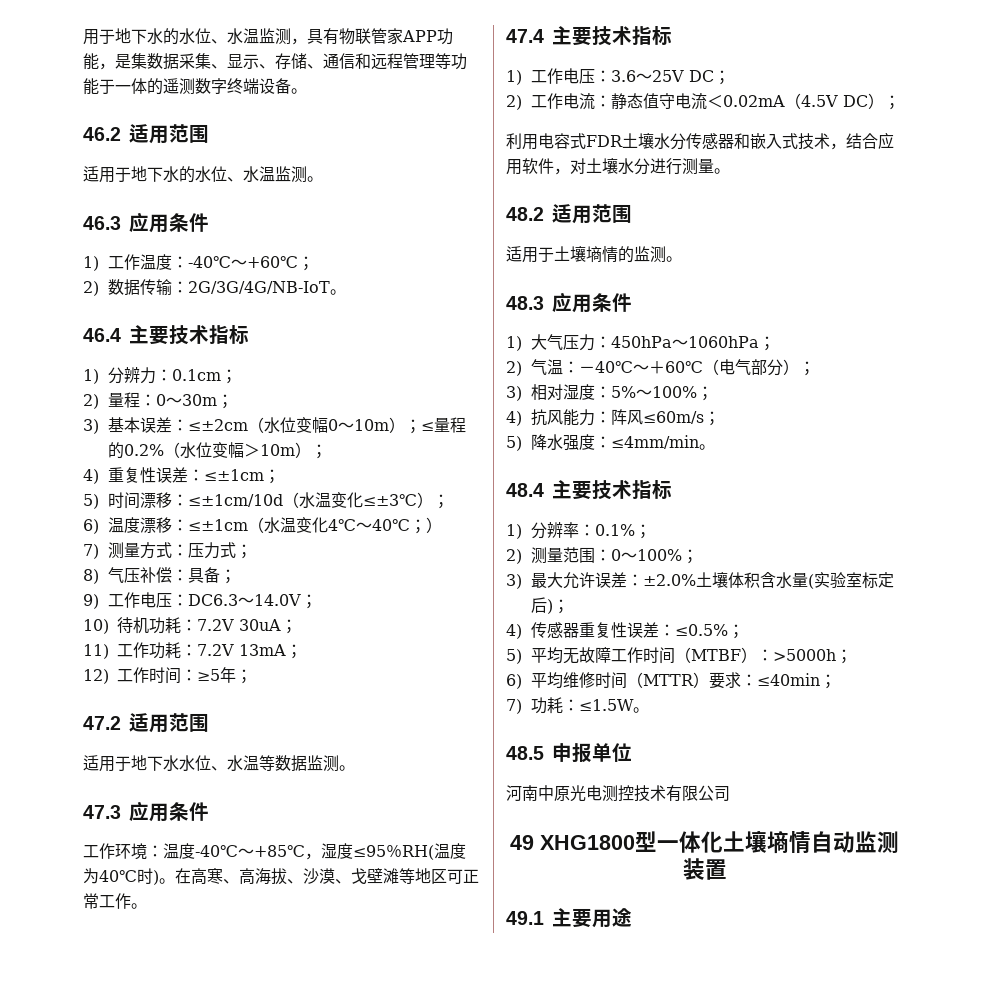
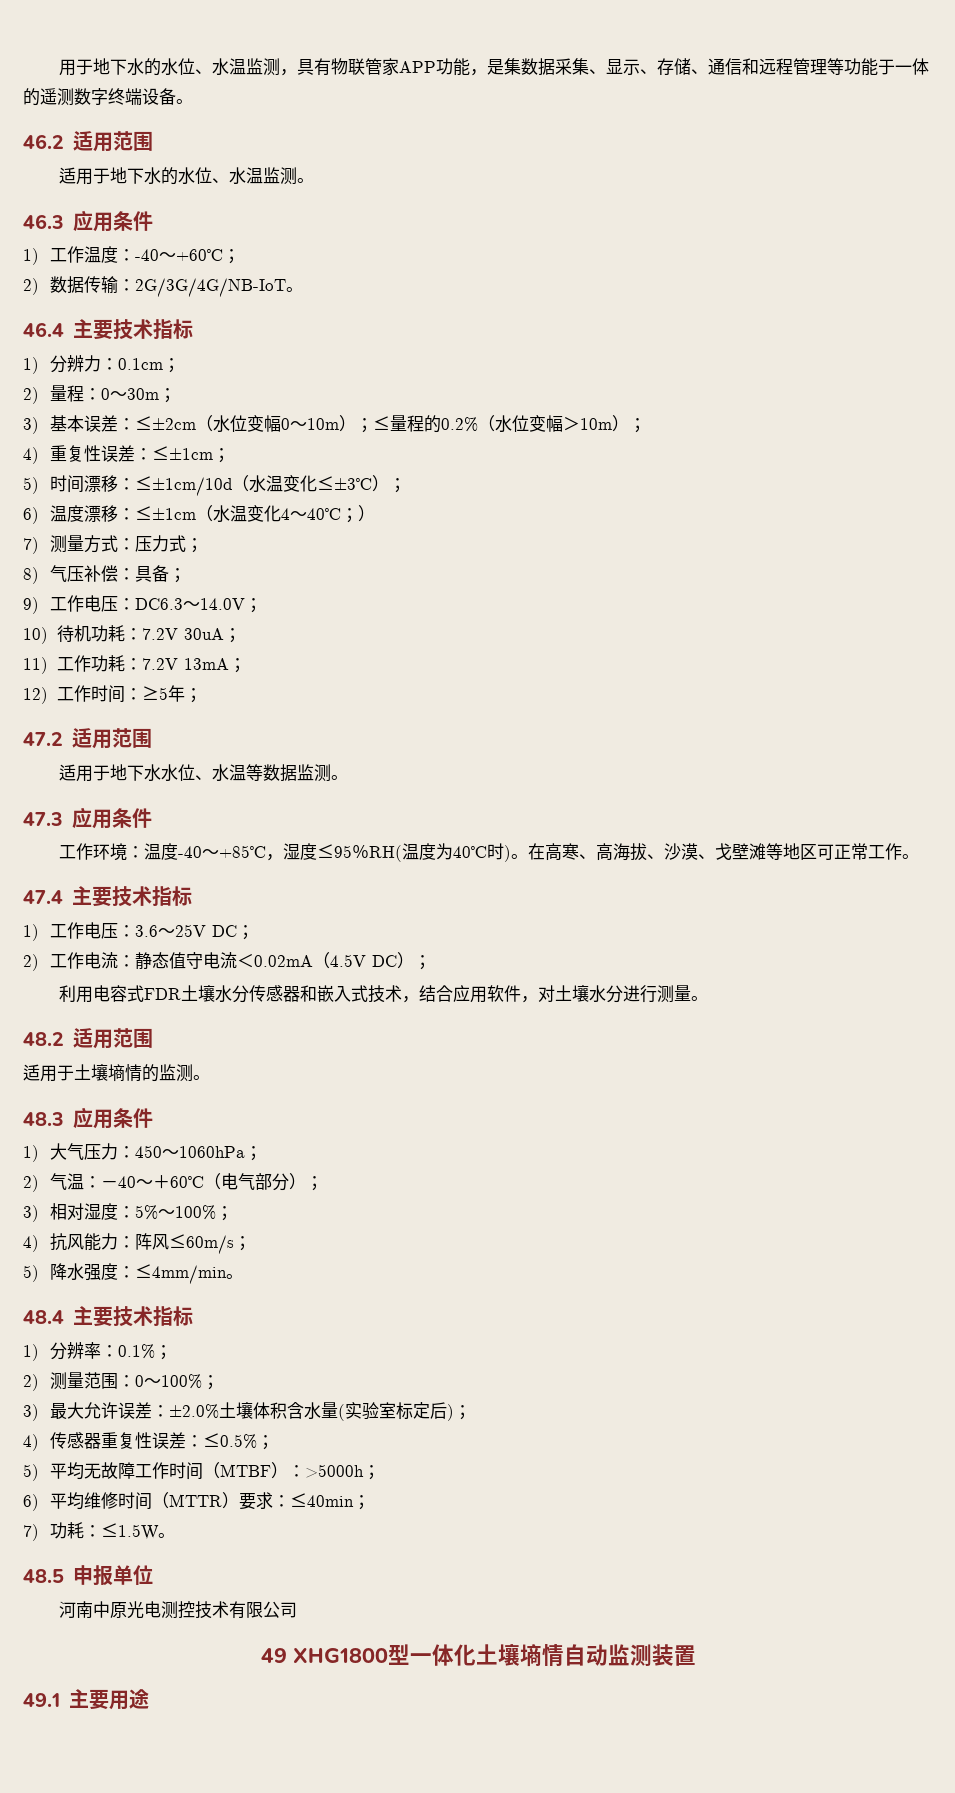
- 1)工作温度：-40℃～+60℃；
+ 1)工作温度：-40～+60℃；
- 6)温度漂移：≤±1cm（水温变化4℃～40℃；）
+ 6)温度漂移：≤±1cm（水温变化4～40℃；）
- 工作环境：温度-40℃～+85℃，湿度≤95％RH(温度为40℃时)。
+ 工作环境：温度-40～+85℃，湿度≤95％RH(温度为40℃时)。
- 1)大气压力：450hPa～1060hPa；
+ 1)大气压力：450～1060hPa；
- 2)气温：－40℃～＋60℃（电气部分）；
+ 2)气温：－40～＋60℃（电气部分）；

